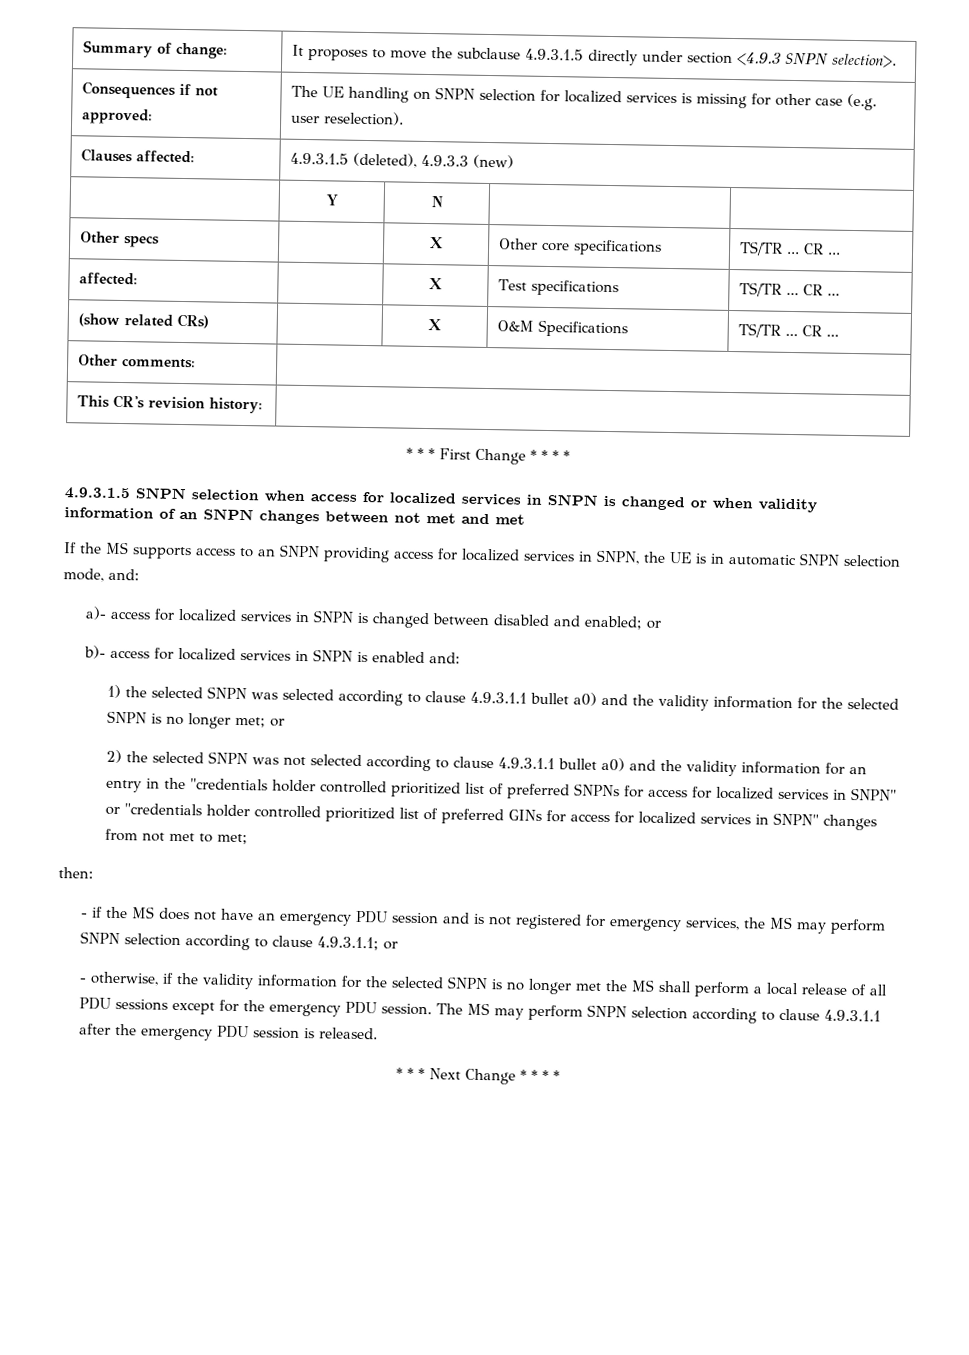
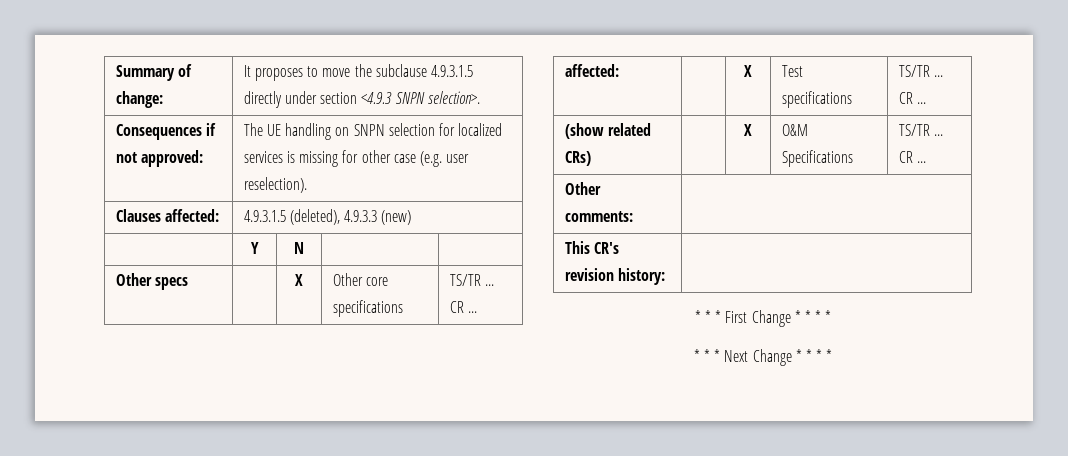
- 4.9.3.1.5 SNPN selection when access for localized services in SNPN is changed or when validity information of an SNPN changes between not met and met
- If the MS supports access to an SNPN providing access for localized services in SNPN, the UE is in automatic SNPN selection mode, and:
- a)- access for localized services in SNPN is changed between disabled and enabled; or
- b)- access for localized services in SNPN is enabled and:
- 1) the selected SNPN was selected according to clause 4.9.3.1.1 bullet a0) and the validity information for the selected SNPN is no longer met; or
- 2) the selected SNPN was not selected according to clause 4.9.3.1.1 bullet a0) and the validity information for an entry in the "credentials holder controlled prioritized list of preferred SNPNs for access for localized services in SNPN" or "credentials holder controlled prioritized list of preferred GINs for access for localized services in SNPN" changes from not met to met;
- then:
- - if the MS does not have an emergency PDU session and is not registered for emergency services, the MS may perform SNPN selection according to clause 4.9.3.1.1; or
- - otherwise, if the validity information for the selected SNPN is no longer met the MS shall perform a local release of all PDU sessions except for the emergency PDU session. The MS may perform SNPN selection according to clause 4.9.3.1.1 after the emergency PDU session is released.

